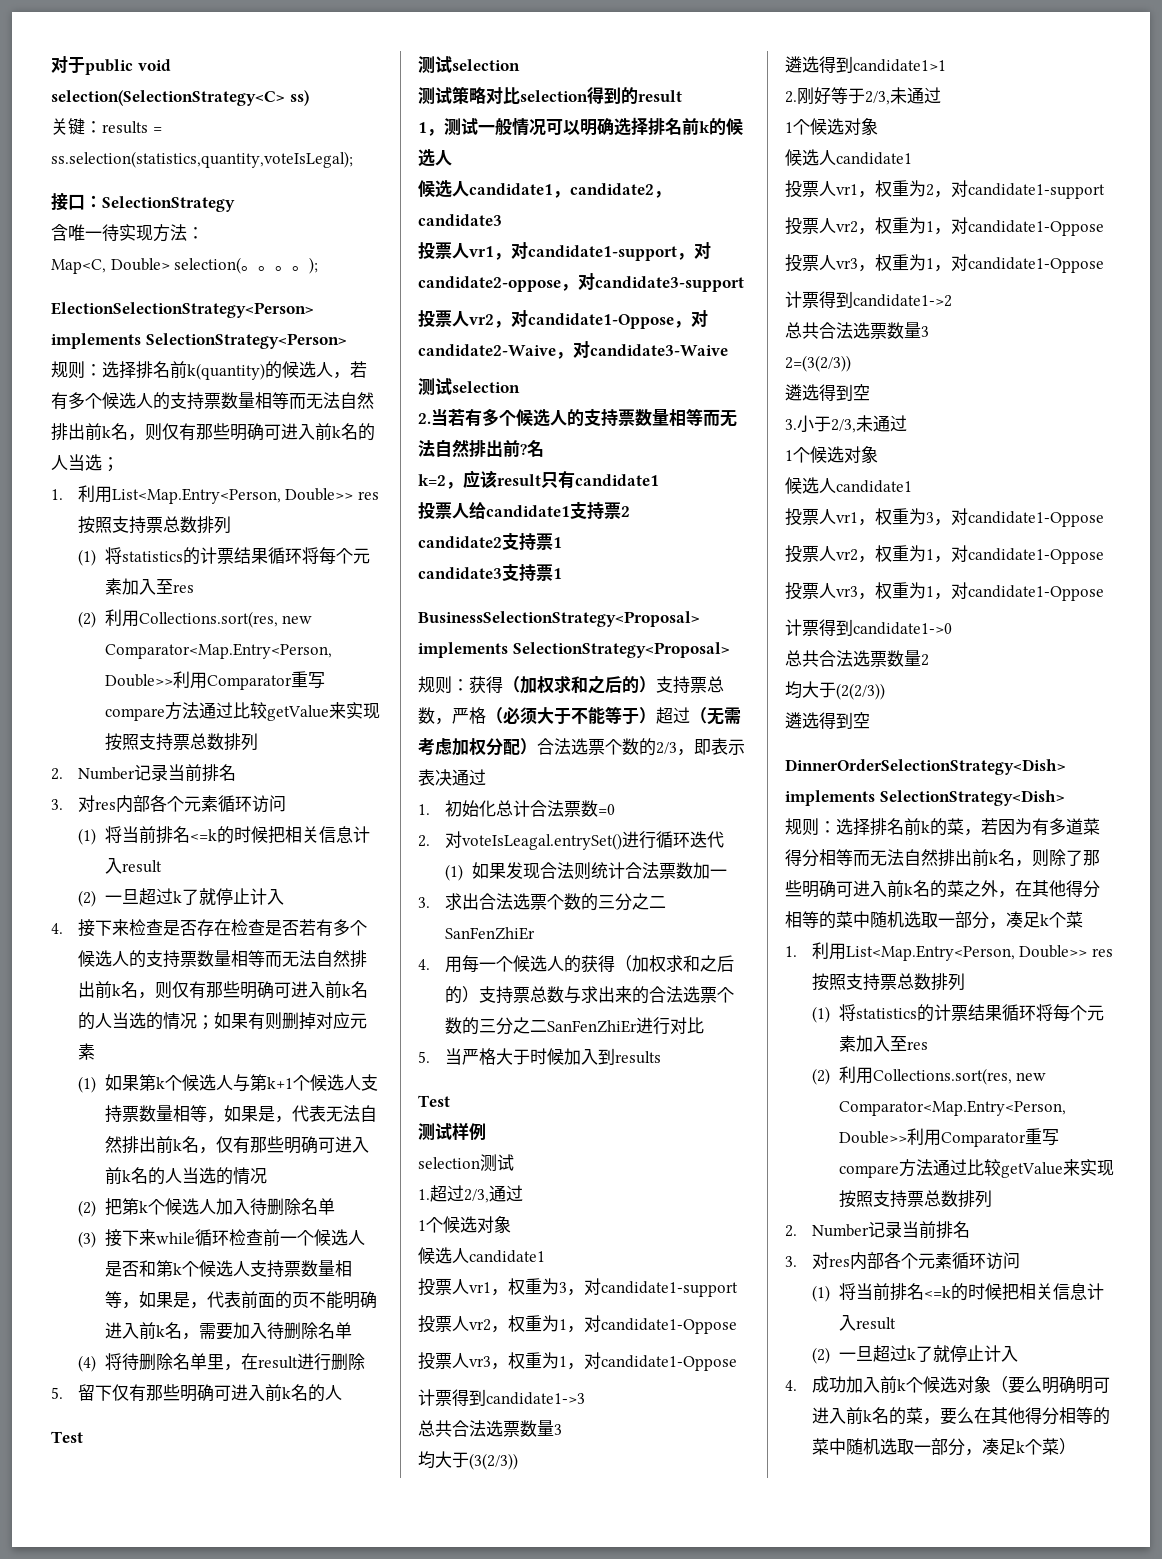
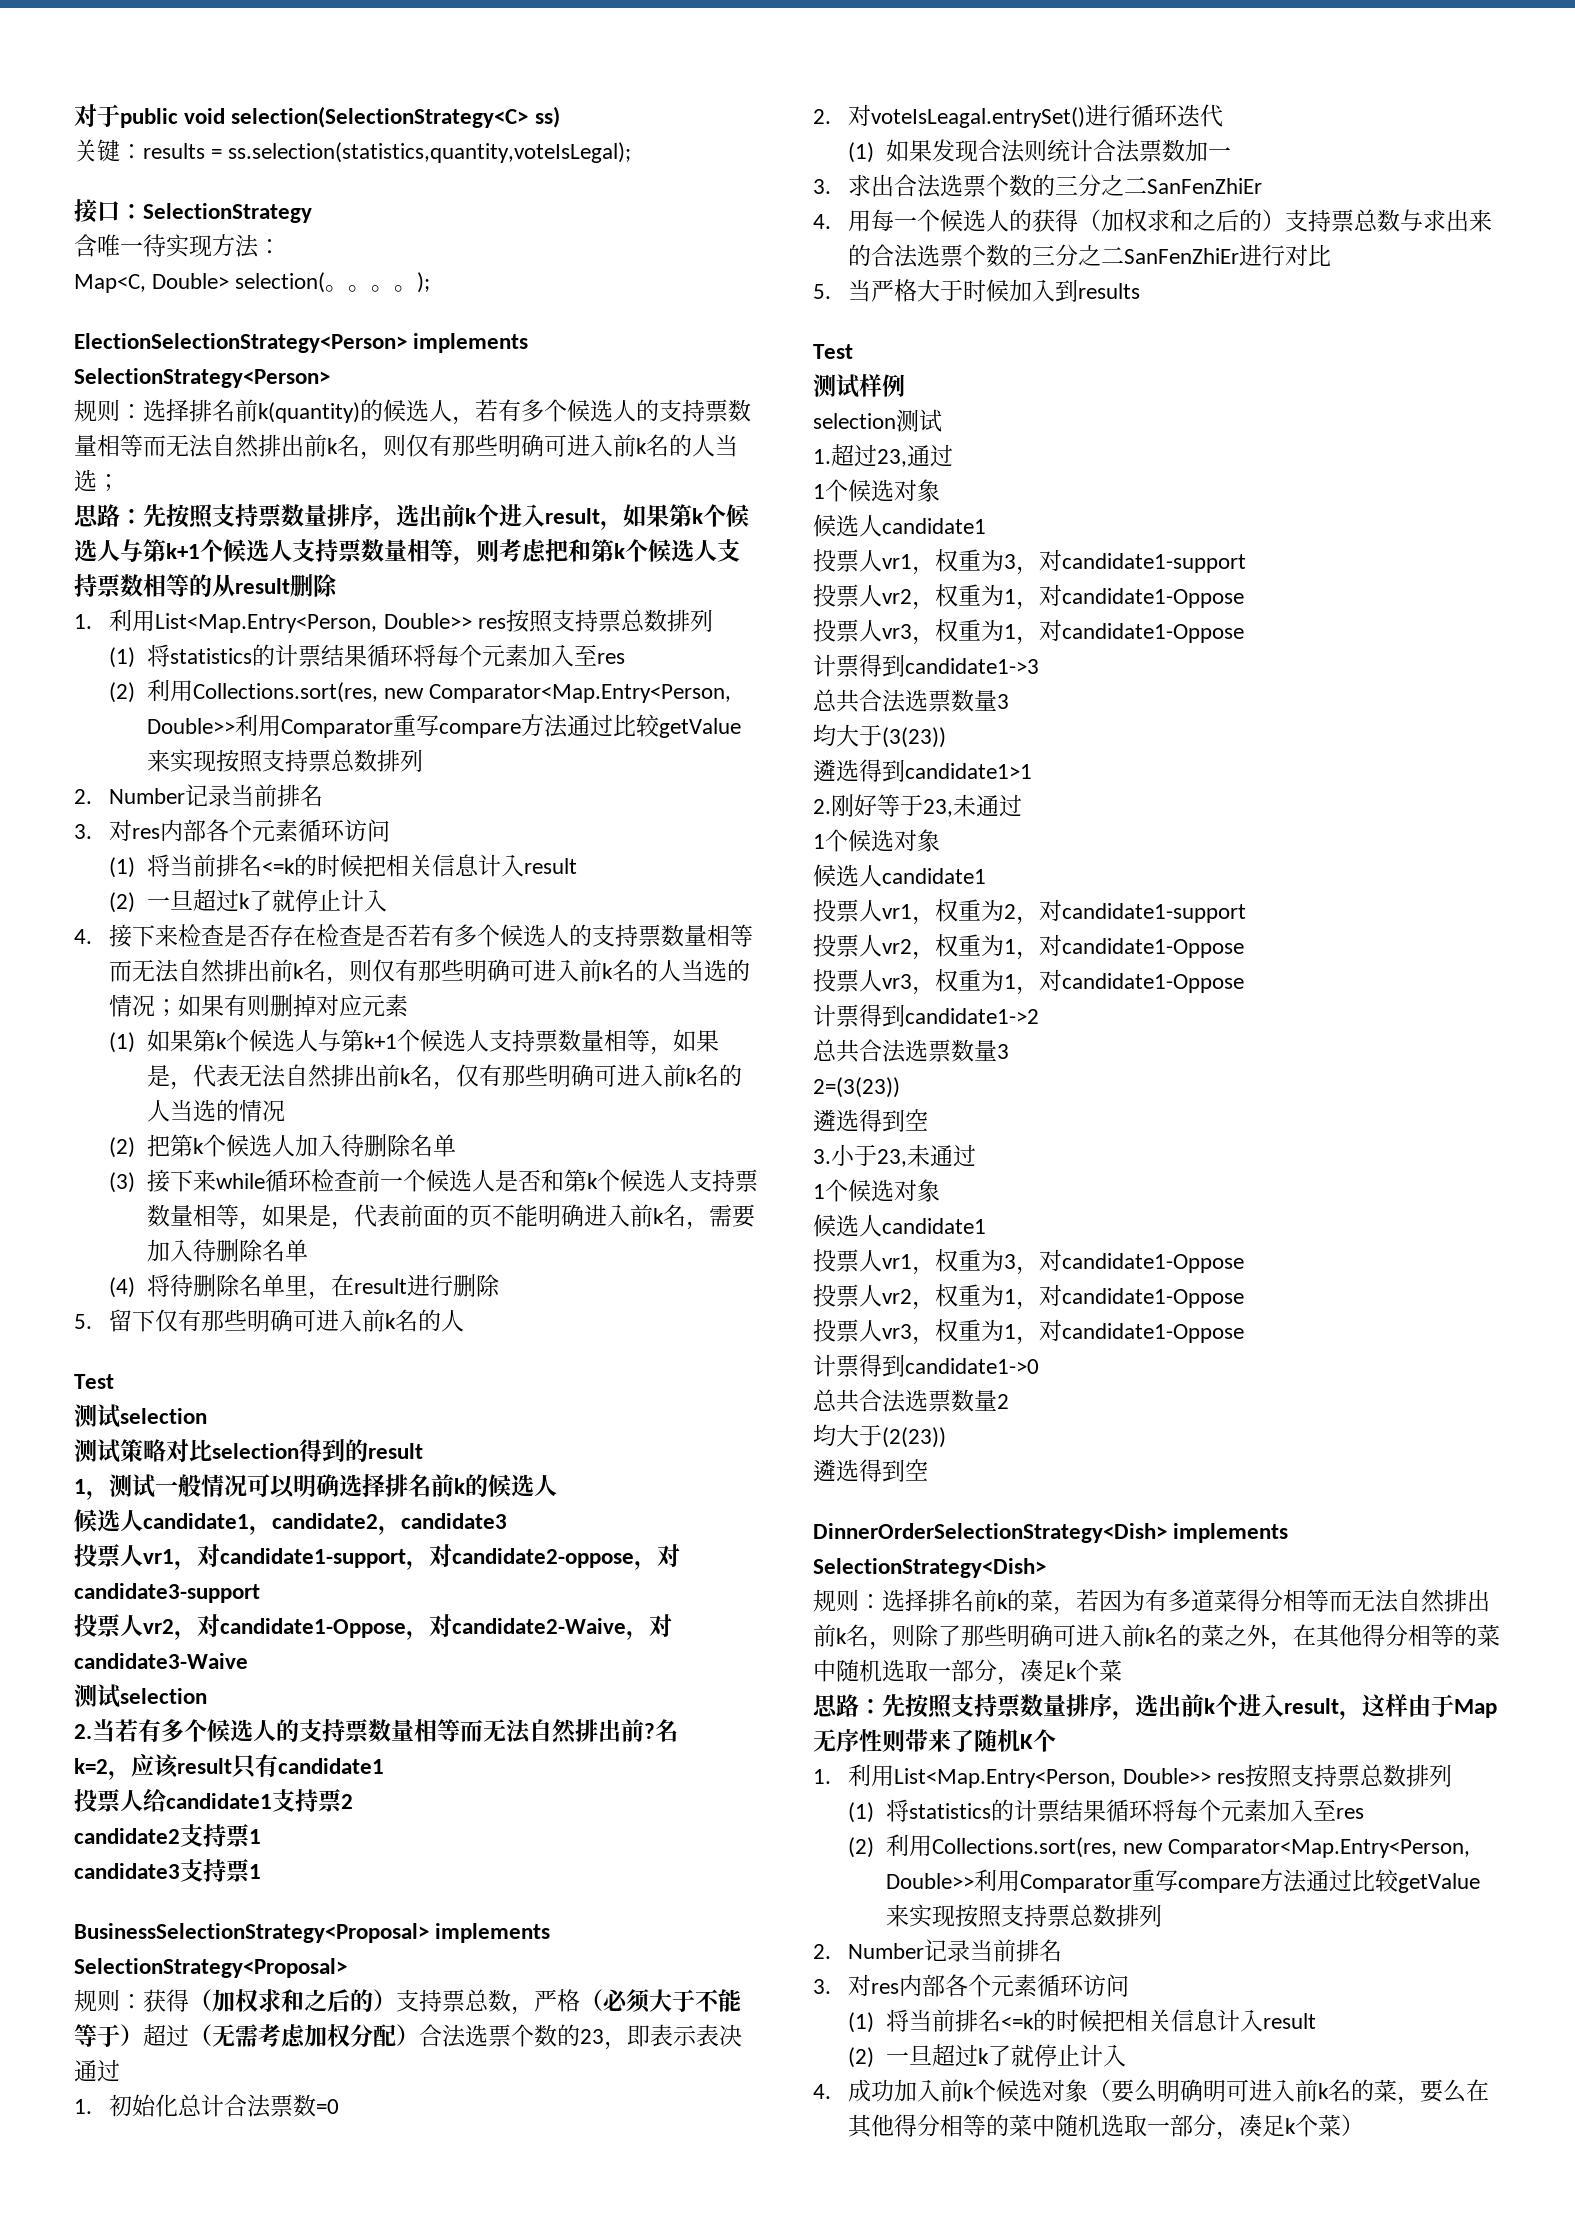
+ 思路：先按照支持票数量排序，选出前k个进入result，如果第k个候选人与第k+1个候选人支持票数量相等，则考虑把和第k个候选人支持票数相等的从result删除
- 规则：获得（加权求和之后的）支持票总数，严格（必须大于不能等于）超过（无需考虑加权分配）合法选票个数的2/3，即表示表决通过
+ 规则：获得（加权求和之后的）支持票总数，严格（必须大于不能等于）超过（无需考虑加权分配）合法选票个数的23，即表示表决通过
- 1.超过2/3,通过
+ 1.超过23,通过
- 均大于(3(2/3))
+ 均大于(3(23))
- 2.刚好等于2/3,未通过
+ 2.刚好等于23,未通过
- 2=(3(2/3))
+ 2=(3(23))
- 3.小于2/3,未通过
+ 3.小于23,未通过
- 均大于(2(2/3))
+ 均大于(2(23))
+ 思路：先按照支持票数量排序，选出前k个进入result，这样由于Map无序性则带来了随机K个

